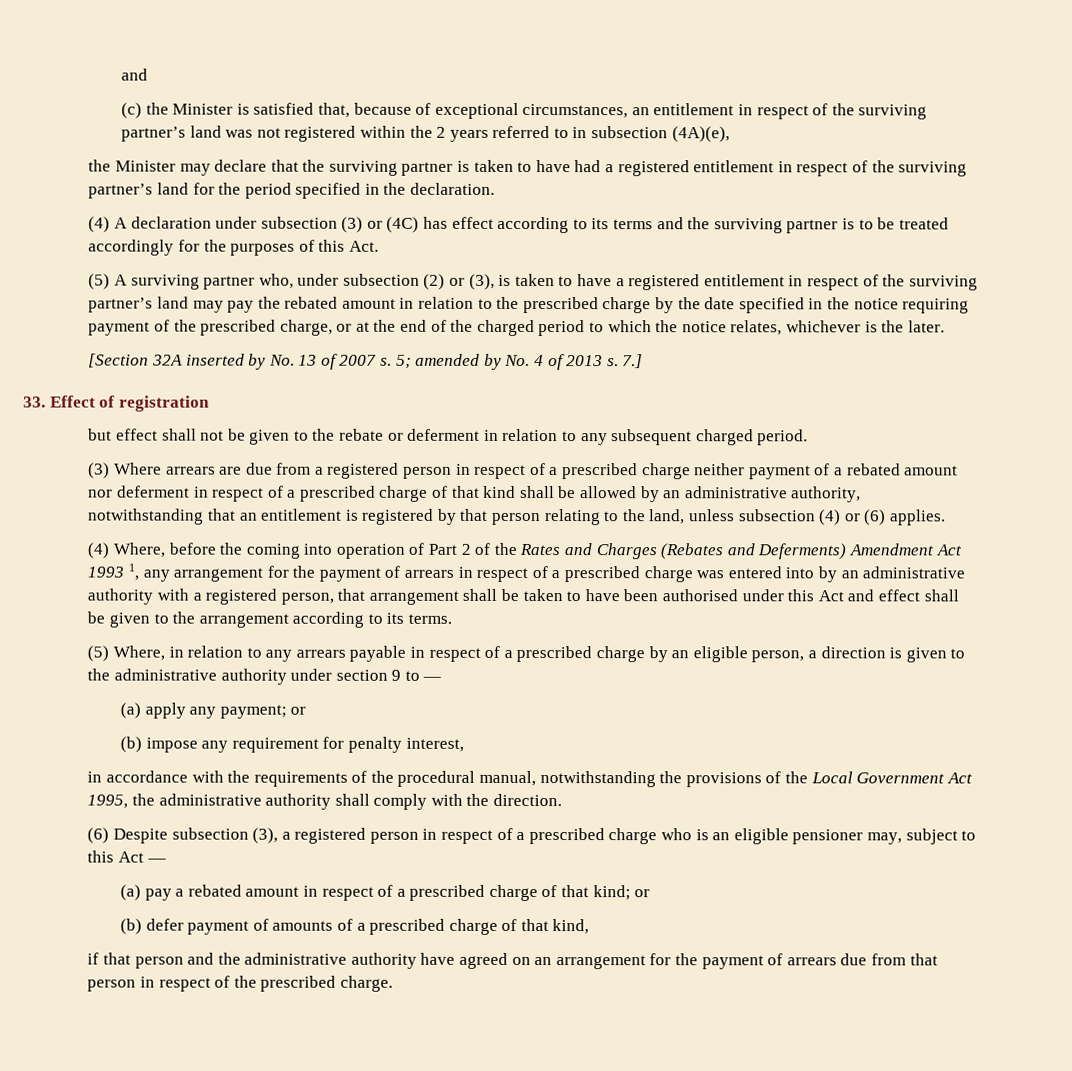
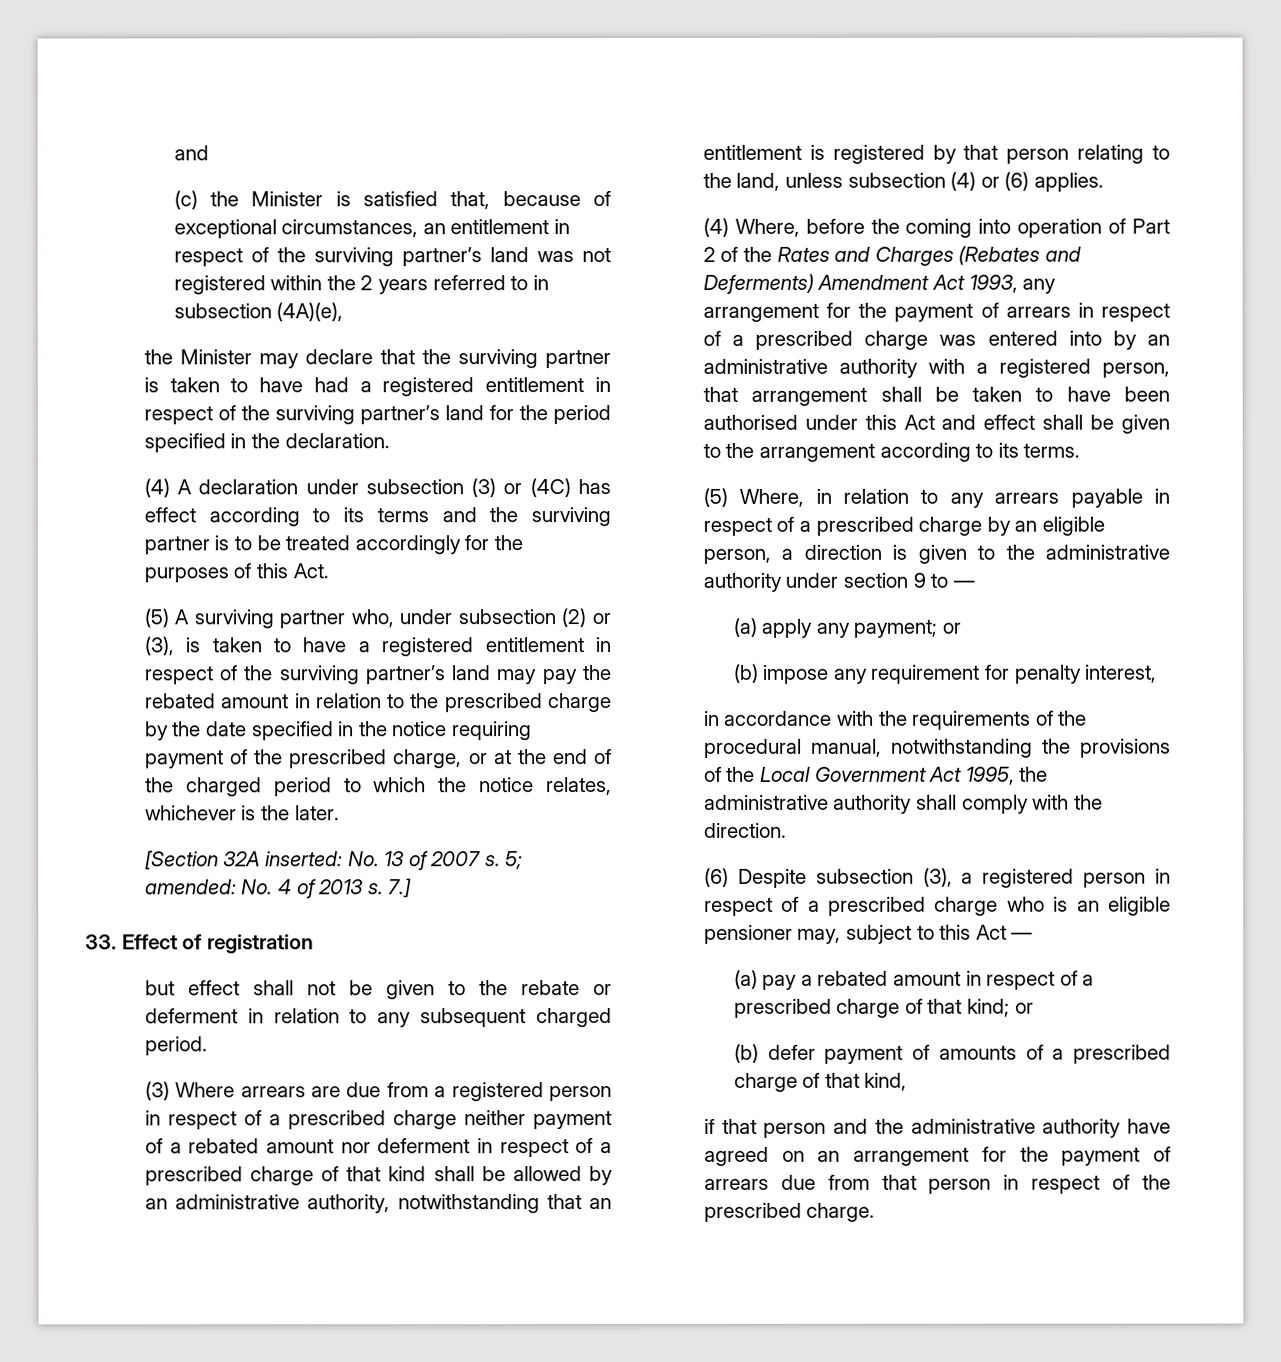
- [Section 32A inserted by No. 13 of 2007 s.
+ [Section 32A inserted: No. 13 of 2007 s.
- 5; amended by No. 4 of 2013 s.
+ 5; amended: No. 4 of 2013 s.
- (4) Where, before the coming into operation of Part 2 of the Rates and Charges (Rebates and Deferments) Amendment Act 1993 1, any arrangement for the payment of arrears in respect of a prescribed charge was entered into by an administrative authority with a registered person, that arrangement shall be taken to have been authorised under this Act and effect shall be given to the arrangement according to its terms.
+ (4) Where, before the coming into operation of Part 2 of the Rates and Charges (Rebates and Deferments) Amendment Act 1993, any arrangement for the payment of arrears in respect of a prescribed charge was entered into by an administrative authority with a registered person, that arrangement shall be taken to have been authorised under this Act and effect shall be given to the arrangement according to its terms.

